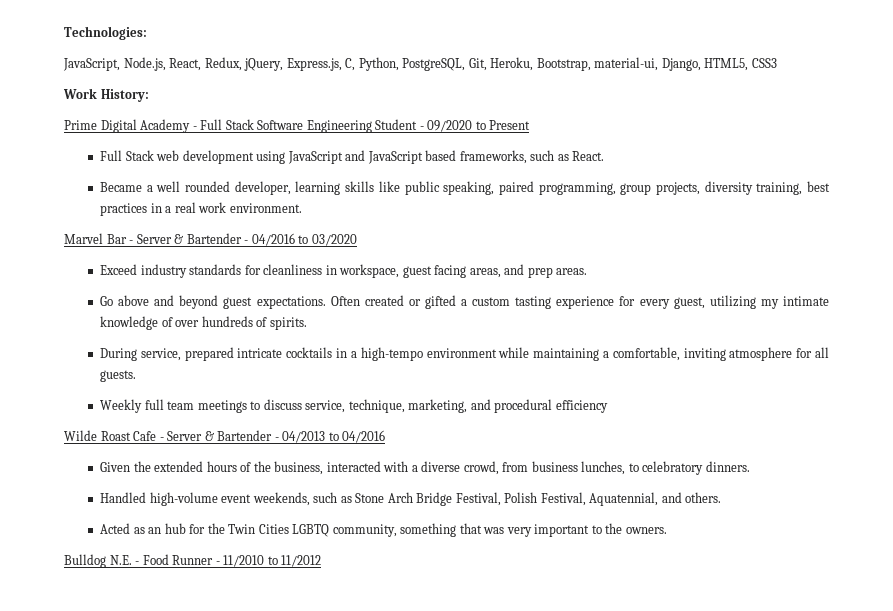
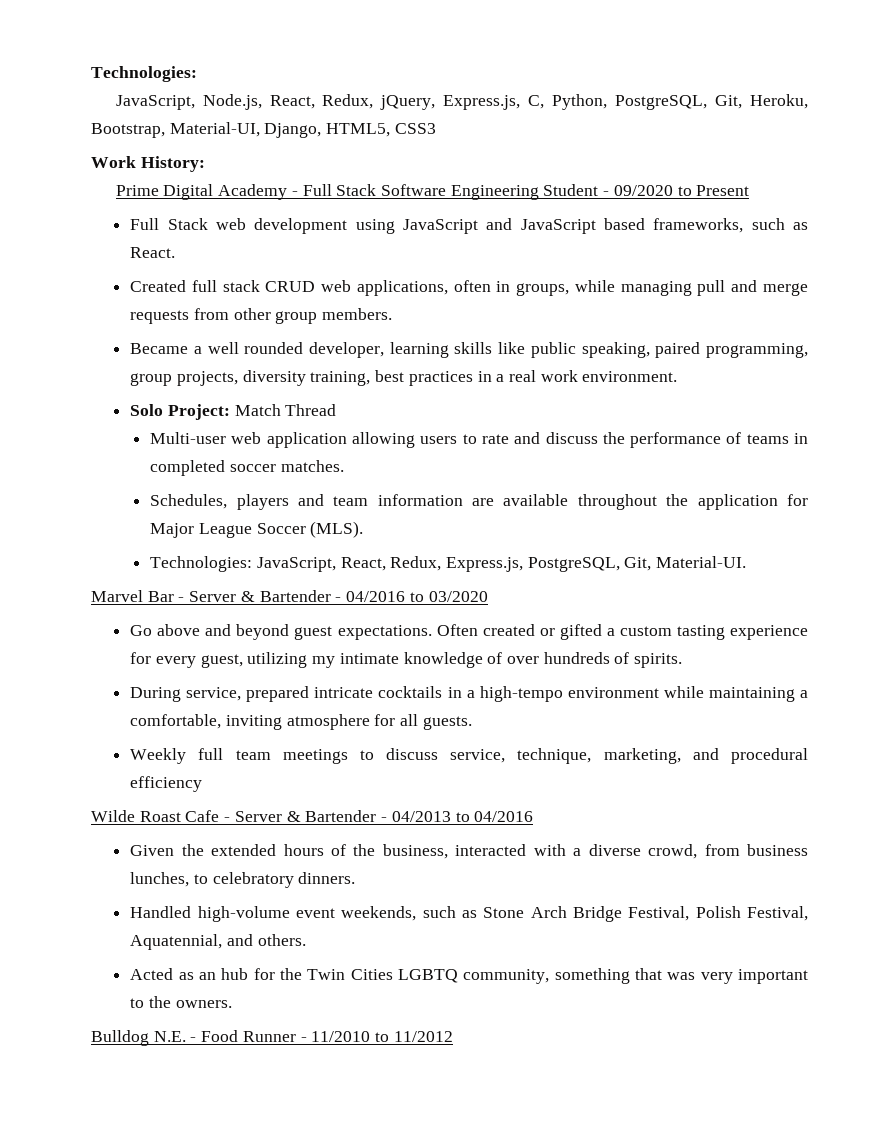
- JavaScript, Node.js, React, Redux, jQuery, Express.js, C, Python, PostgreSQL, Git, Heroku, Bootstrap, material-ui, Django, HTML5, CSS3
+ JavaScript, Node.js, React, Redux, jQuery, Express.js, C, Python, PostgreSQL, Git, Heroku, Bootstrap, Material-UI, Django, HTML5, CSS3
+ Created full stack CRUD web applications, often in groups, while managing pull and merge requests from other group members.
+ Solo Project: Match Thread
+ Multi-user web application allowing users to rate and discuss the performance of teams in completed soccer matches.
+ Schedules, players and team information are available throughout the application for Major League Soccer (MLS).
+ Technologies: JavaScript, React, Redux, Express.js, PostgreSQL, Git, Material-UI.
- Exceed industry standards for cleanliness in workspace, guest facing areas, and prep areas.

